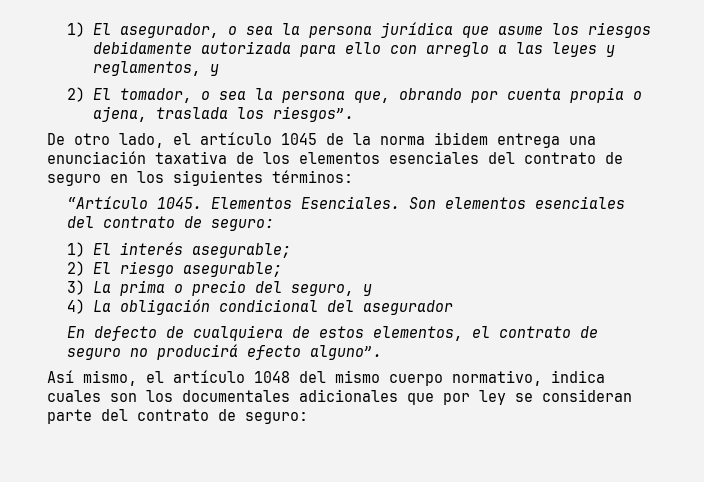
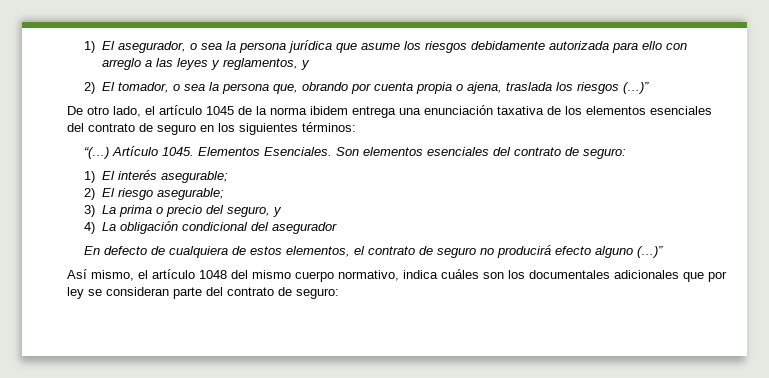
- 2) El tomador, o sea la persona que, obrando por cuenta propia o ajena, traslada los riesgos”.
+ 2) El tomador, o sea la persona que, obrando por cuenta propia o ajena, traslada los riesgos (…)”
- “Artículo 1045.
+ “(…) Artículo 1045.
- En defecto de cualquiera de estos elementos, el contrato de seguro no producirá efecto alguno”.
+ En defecto de cualquiera de estos elementos, el contrato de seguro no producirá efecto alguno (…)”
- Así mismo, el artículo 1048 del mismo cuerpo normativo, indica cuales son los documentales adicionales que por ley se consideran parte del contrato de seguro:
+ Así mismo, el artículo 1048 del mismo cuerpo normativo, indica cuáles son los documentales adicionales que por ley se consideran parte del contrato de seguro:

